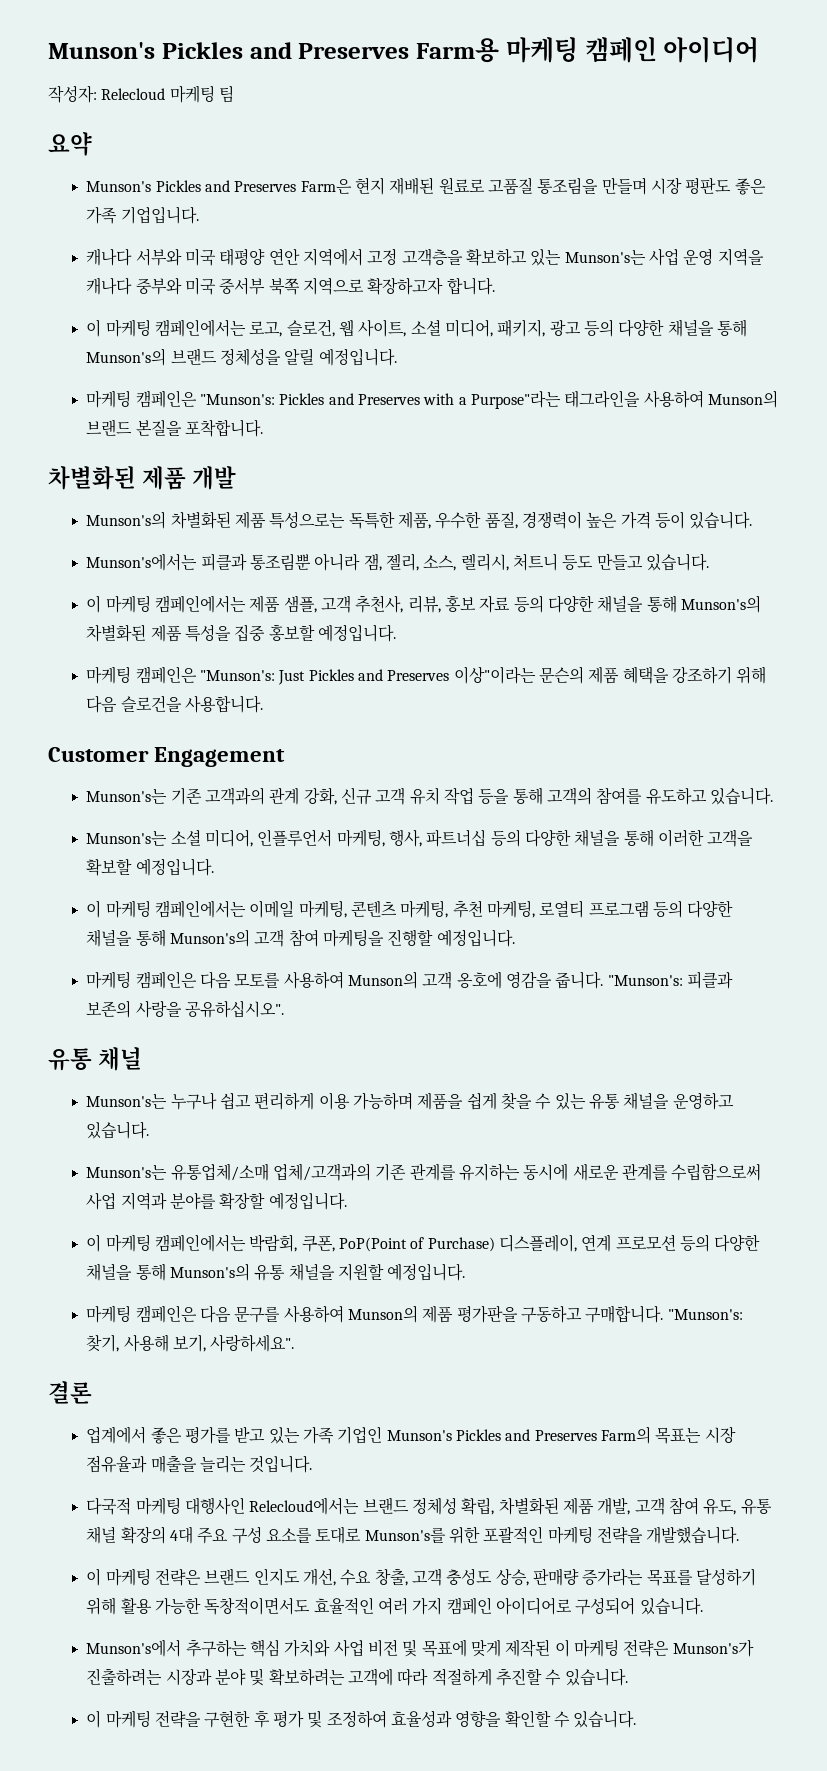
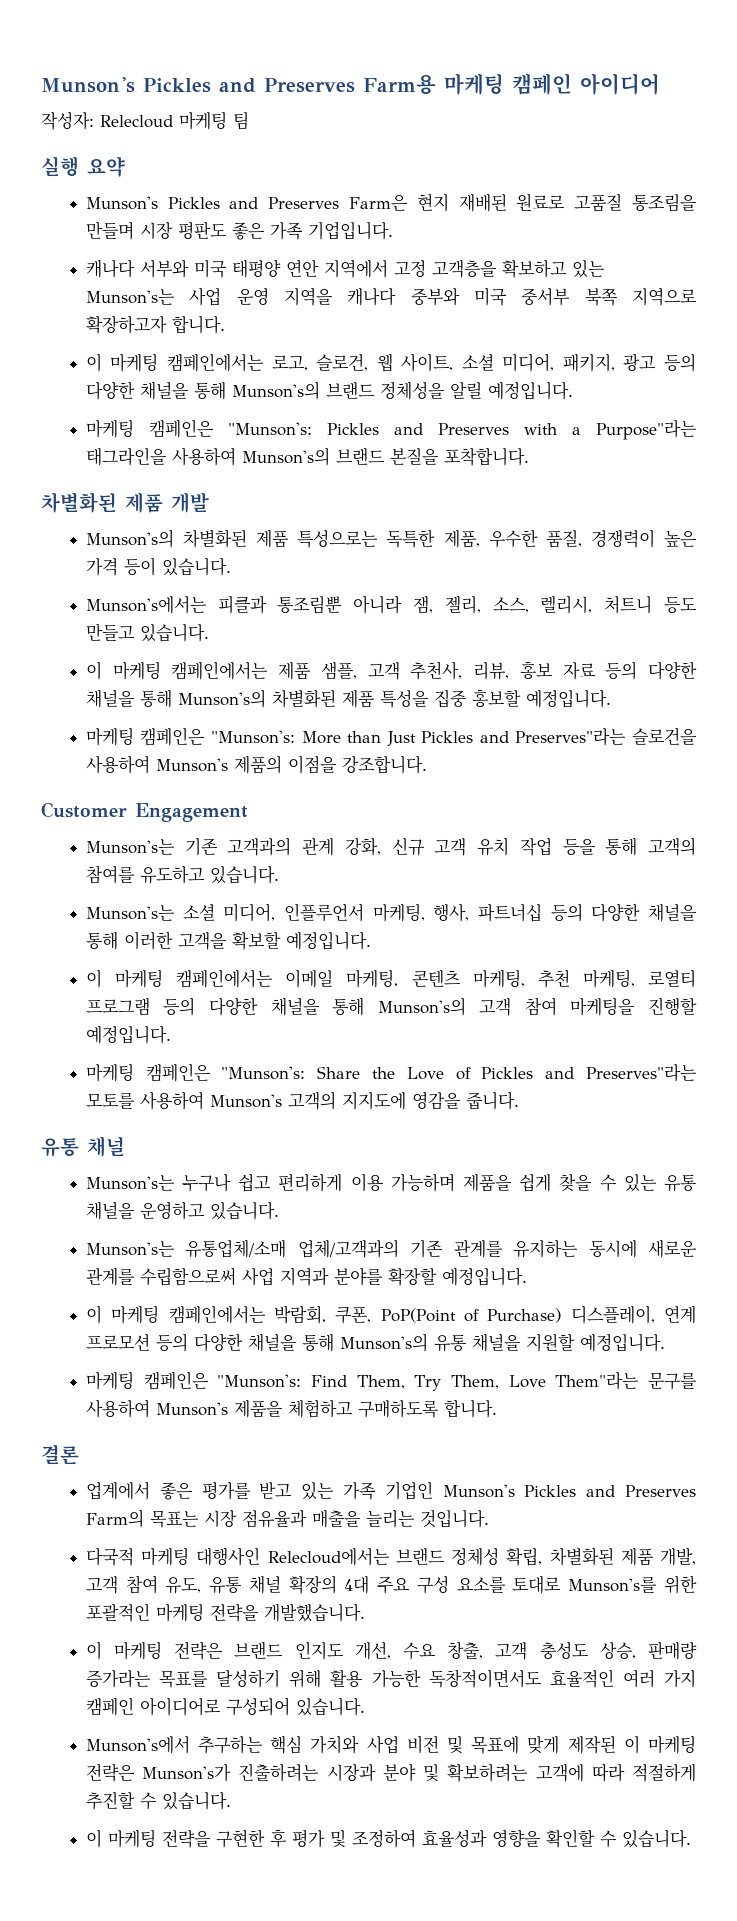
- 요약
+ 실행 요약
- 마케팅 캠페인은 "Munson's: Pickles and Preserves with a Purpose"라는 태그라인을 사용하여 Munson의 브랜드 본질을 포착합니다.
+ 마케팅 캠페인은 "Munson's: Pickles and Preserves with a Purpose"라는 태그라인을 사용하여 Munson's의 브랜드 본질을 포착합니다.
- 마케팅 캠페인은 "Munson's: Just Pickles and Preserves 이상"이라는 문슨의 제품 혜택을 강조하기 위해 다음 슬로건을 사용합니다.
+ 마케팅 캠페인은 "Munson's: More than Just Pickles and Preserves"라는 슬로건을 사용하여 Munson's 제품의 이점을 강조합니다.
- 마케팅 캠페인은 다음 모토를 사용하여 Munson의 고객 옹호에 영감을 줍니다. "Munson's: 피클과 보존의 사랑을 공유하십시오".
+ 마케팅 캠페인은 "Munson's: Share the Love of Pickles and Preserves"라는 모토를 사용하여 Munson's 고객의 지지도에 영감을 줍니다.
- 마케팅 캠페인은 다음 문구를 사용하여 Munson의 제품 평가판을 구동하고 구매합니다. "Munson's: 찾기, 사용해 보기, 사랑하세요".
+ 마케팅 캠페인은 "Munson's: Find Them, Try Them, Love Them"라는 문구를 사용하여 Munson's 제품을 체험하고 구매하도록 합니다.

